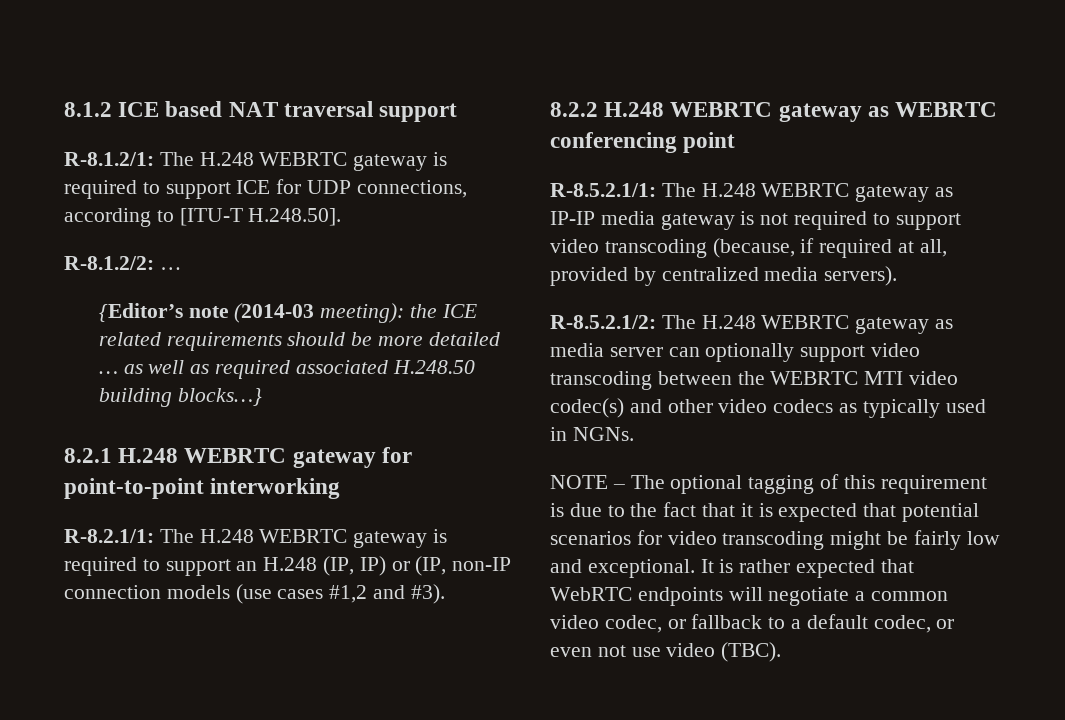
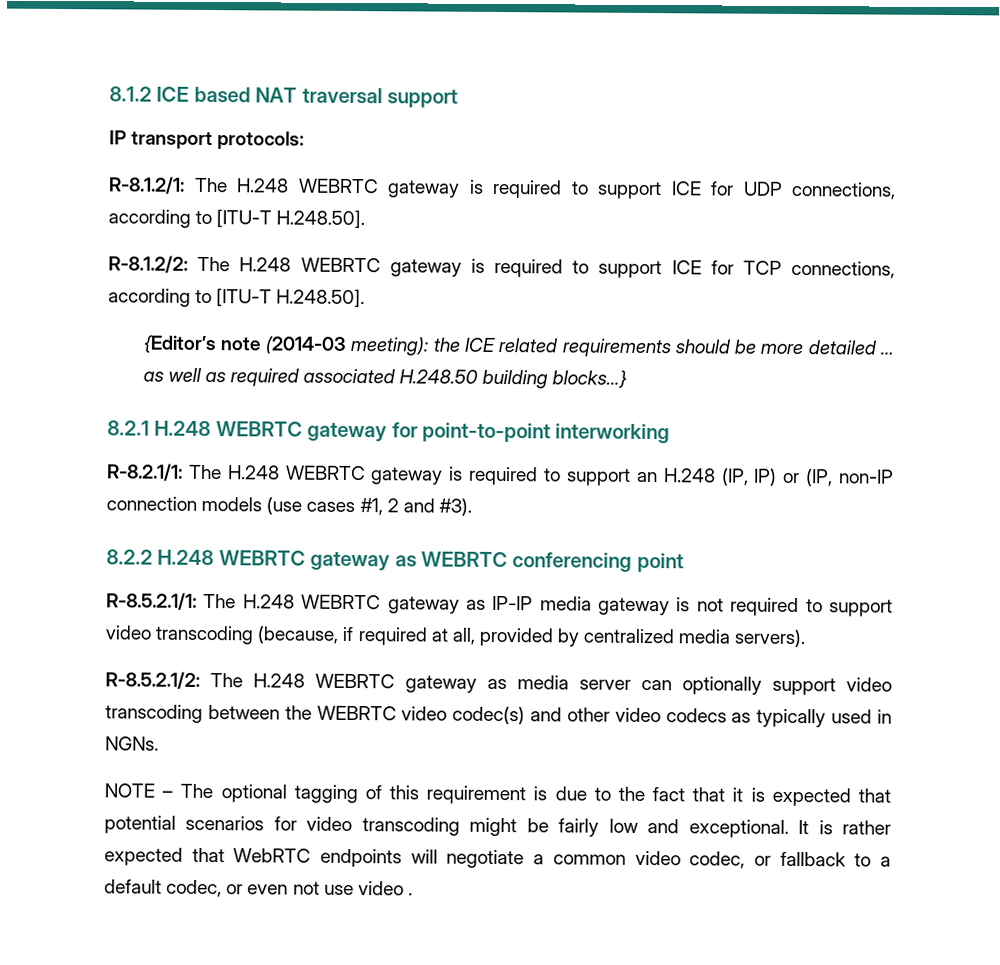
+ IP transport protocols:
- R-8.1.2/2: …
+ R-8.1.2/2: The H.248 WEBRTC gateway is required to support ICE for TCP connections, according to [ITU-T H.248.50].
- R-8.2.1/1: The H.248 WEBRTC gateway is required to support an H.248 (IP, IP) or (IP, non-IP connection models (use cases #1,2 and #3).
+ R-8.2.1/1: The H.248 WEBRTC gateway is required to support an H.248 (IP, IP) or (IP, non-IP connection models (use cases #1, 2 and #3).
- R-8.5.2.1/2: The H.248 WEBRTC gateway as media server can optionally support video transcoding between the WEBRTC MTI video codec(s) and other video codecs as typically used in NGNs.
+ R-8.5.2.1/2: The H.248 WEBRTC gateway as media server can optionally support video transcoding between the WEBRTC video codec(s) and other video codecs as typically used in NGNs.
- It is rather expected that WebRTC endpoints will negotiate a common video codec, or fallback to a default codec, or even not use video (TBC).
+ It is rather expected that WebRTC endpoints will negotiate a common video codec, or fallback to a default codec, or even not use video .

